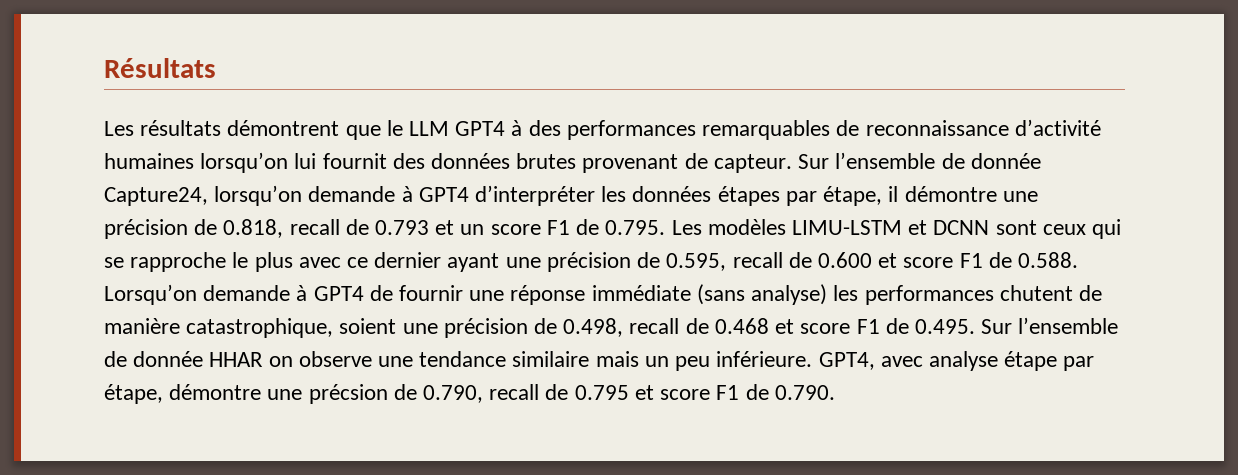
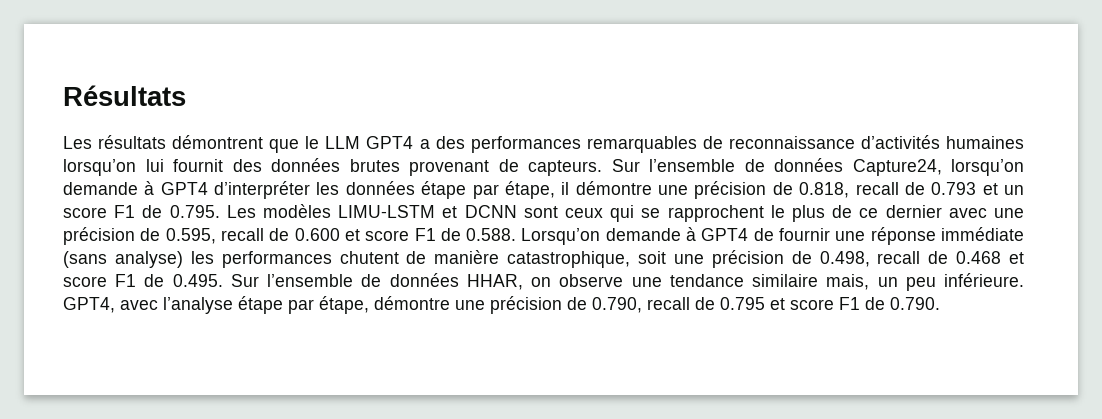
- Les résultats démontrent que le LLM GPT4 à des performances remarquables de reconnaissance d’activité humaines lorsqu’on lui fournit des données brutes provenant de capteur. Sur l’ensemble de donnée Capture24, lorsqu’on demande à GPT4 d’interpréter les données étapes par étape, il démontre une précision de 0.818, recall de 0.793 et un score F1 de 0.795. Les modèles LIMU-LSTM et DCNN sont ceux qui se rapproche le plus avec ce dernier ayant une précision de 0.595, recall de 0.600 et score F1 de 0.588. Lorsqu’on demande à GPT4 de fournir une réponse immédiate (sans analyse) les performances chutent de manière catastrophique, soient une précision de 0.498, recall de 0.468 et score F1 de 0.495. Sur l’ensemble de donnée HHAR on observe une tendance similaire mais un peu inférieure.
+ Les résultats démontrent que le LLM GPT4 a des performances remarquables de reconnaissance d’activités humaines lorsqu’on lui fournit des données brutes provenant de capteurs. Sur l’ensemble de données Capture24, lorsqu’on demande à GPT4 d’interpréter les données étape par étape, il démontre une précision de 0.818, recall de 0.793 et un score F1 de 0.795. Les modèles LIMU-LSTM et DCNN sont ceux qui se rapprochent le plus de ce dernier avec une précision de 0.595, recall de 0.600 et score F1 de 0.588. Lorsqu’on demande à GPT4 de fournir une réponse immédiate (sans analyse) les performances chutent de manière catastrophique, soit une précision de 0.498, recall de 0.468 et score F1 de 0.495. Sur l’ensemble de données HHAR, on observe une tendance similaire mais, un peu inférieure.
- GPT4, avec analyse étape par étape, démontre une précsion de 0.790, recall de 0.795 et score F1 de 0.790.
+ GPT4, avec l’analyse étape par étape, démontre une précision de 0.790, recall de 0.795 et score F1 de 0.790.

